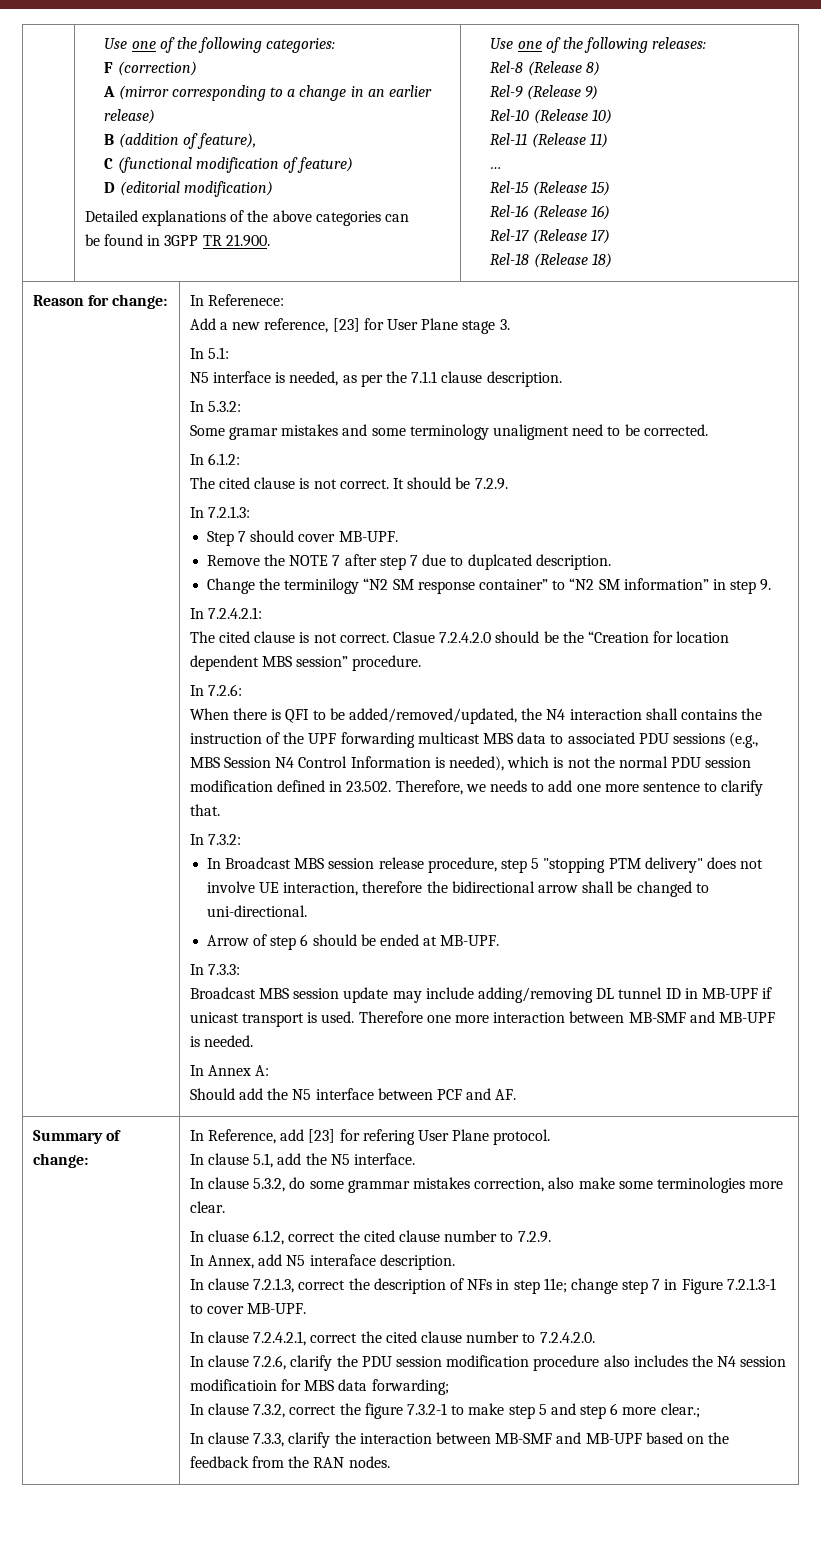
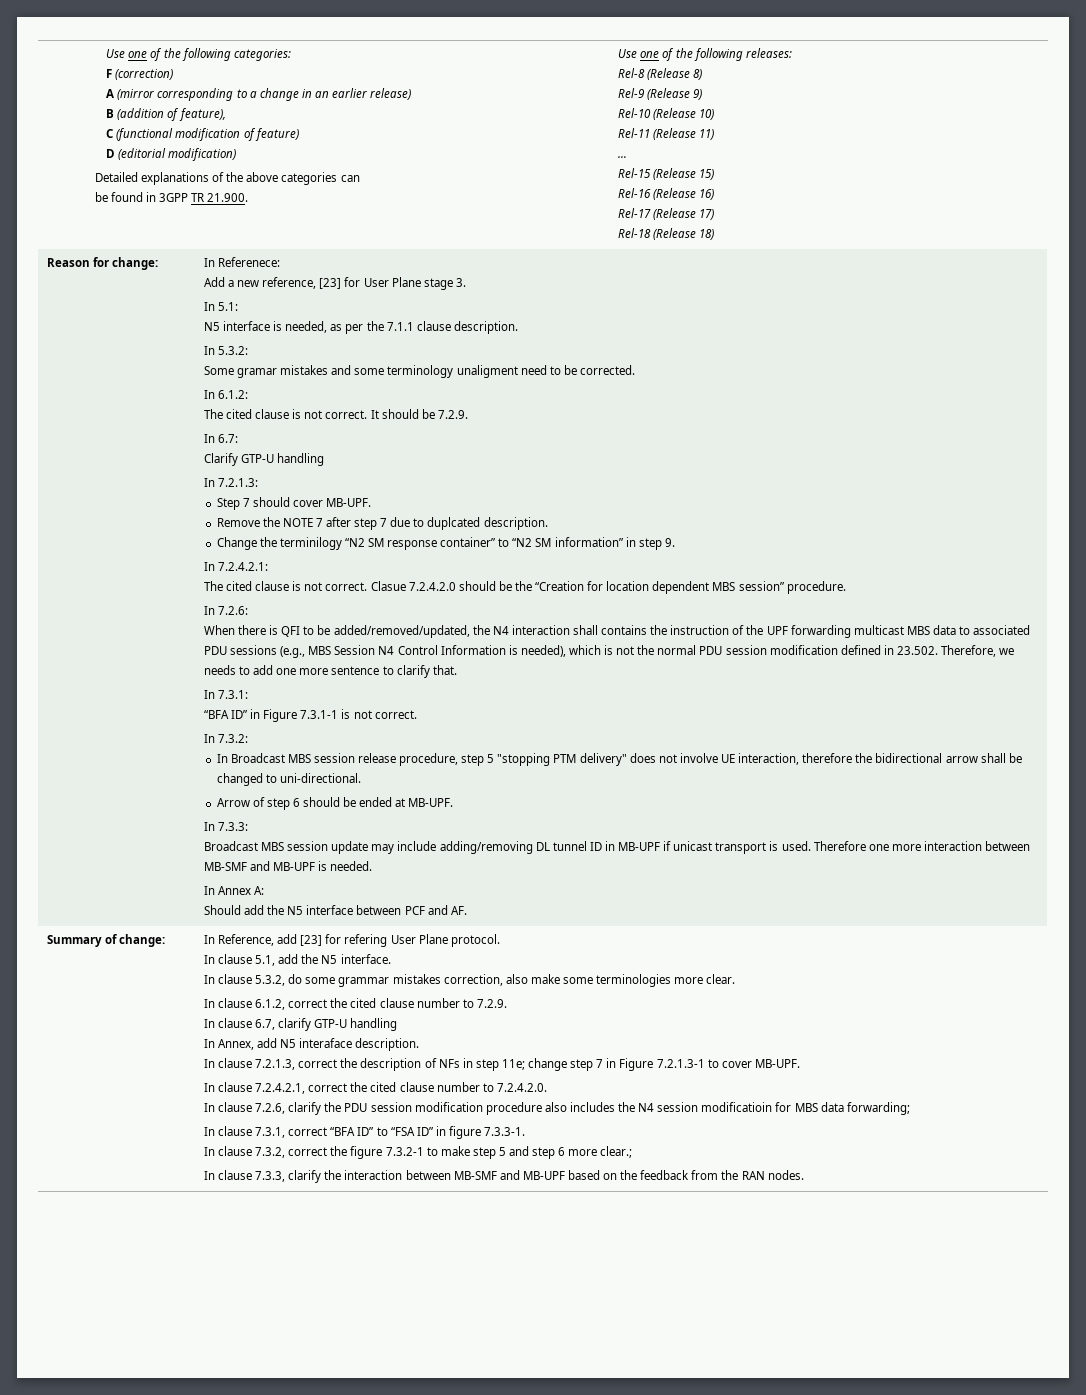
+ In 6.7:
+ Clarify GTP-U handling
+ In 7.3.1:
+ “BFA ID” in Figure 7.3.1-1 is not correct.
- In cluase 6.1.2, correct the cited clause number to 7.2.9.
+ In clause 6.1.2, correct the cited clause number to 7.2.9.
+ In clause 6.7, clarify GTP-U handling
+ In clause 7.3.1, correct “BFA ID” to “FSA ID” in figure 7.3.3-1.

